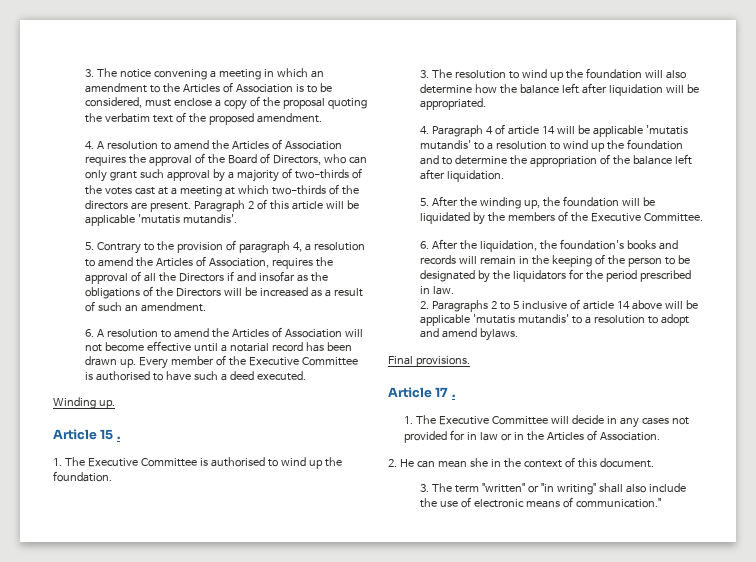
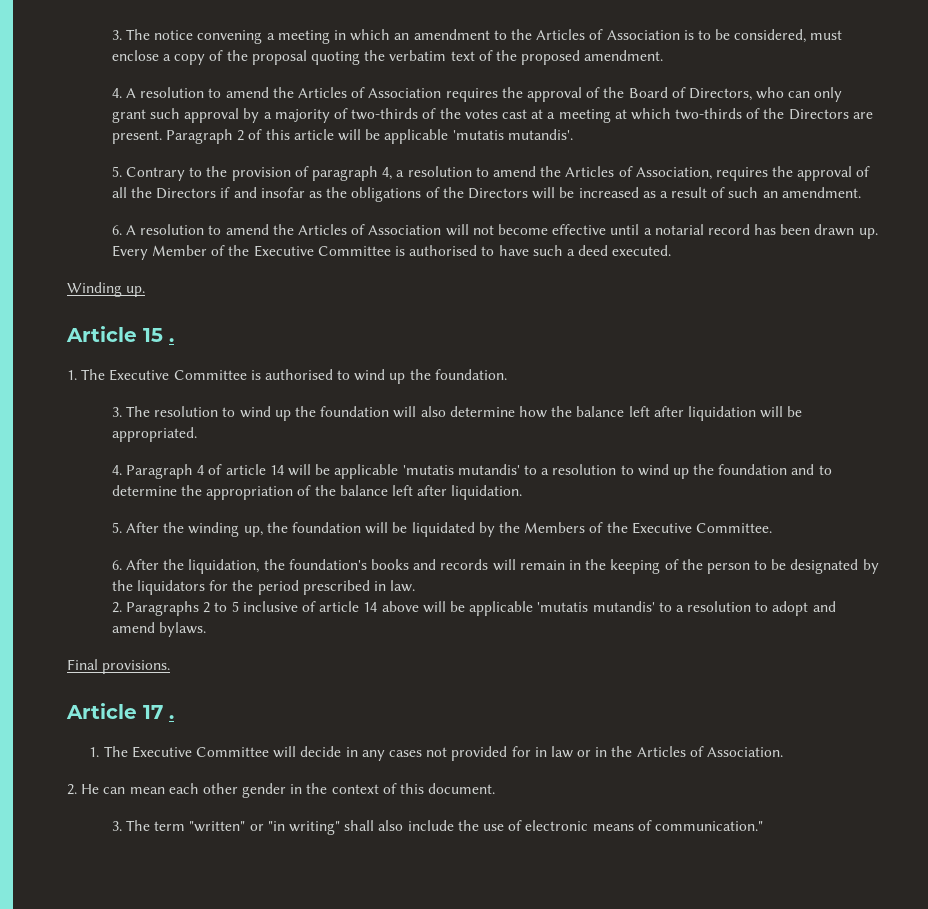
- 4. A resolution to amend the Articles of Association requires the approval of the Board of Directors, who can only grant such approval by a majority of two-thirds of the votes cast at a meeting at which two-thirds of the directors are present.
+ 4. A resolution to amend the Articles of Association requires the approval of the Board of Directors, who can only grant such approval by a majority of two-thirds of the votes cast at a meeting at which two-thirds of the Directors are present.
- Every member of the Executive Committee is authorised to have such a deed executed.
+ Every Member of the Executive Committee is authorised to have such a deed executed.
- 5. After the winding up, the foundation will be liquidated by the members of the Executive Committee.
+ 5. After the winding up, the foundation will be liquidated by the Members of the Executive Committee.
- 2. He can mean she in the context of this document.
+ 2. He can mean each other gender in the context of this document.

